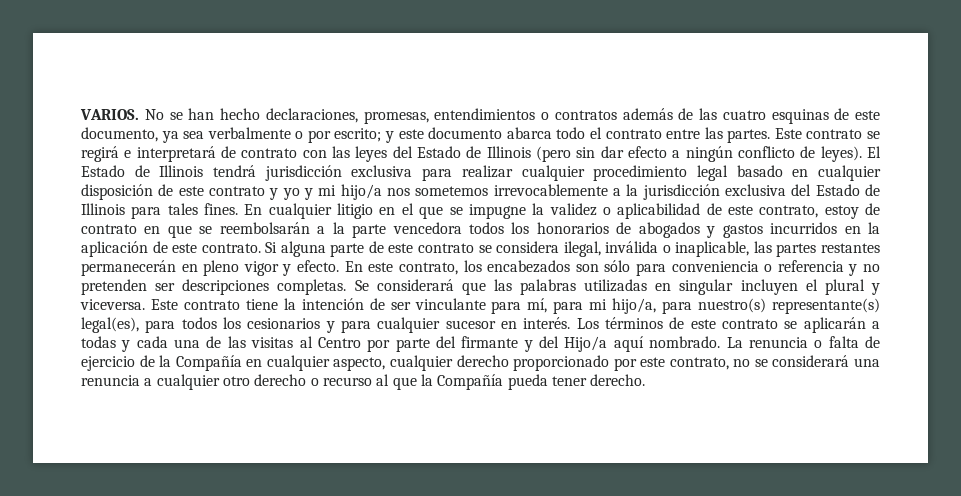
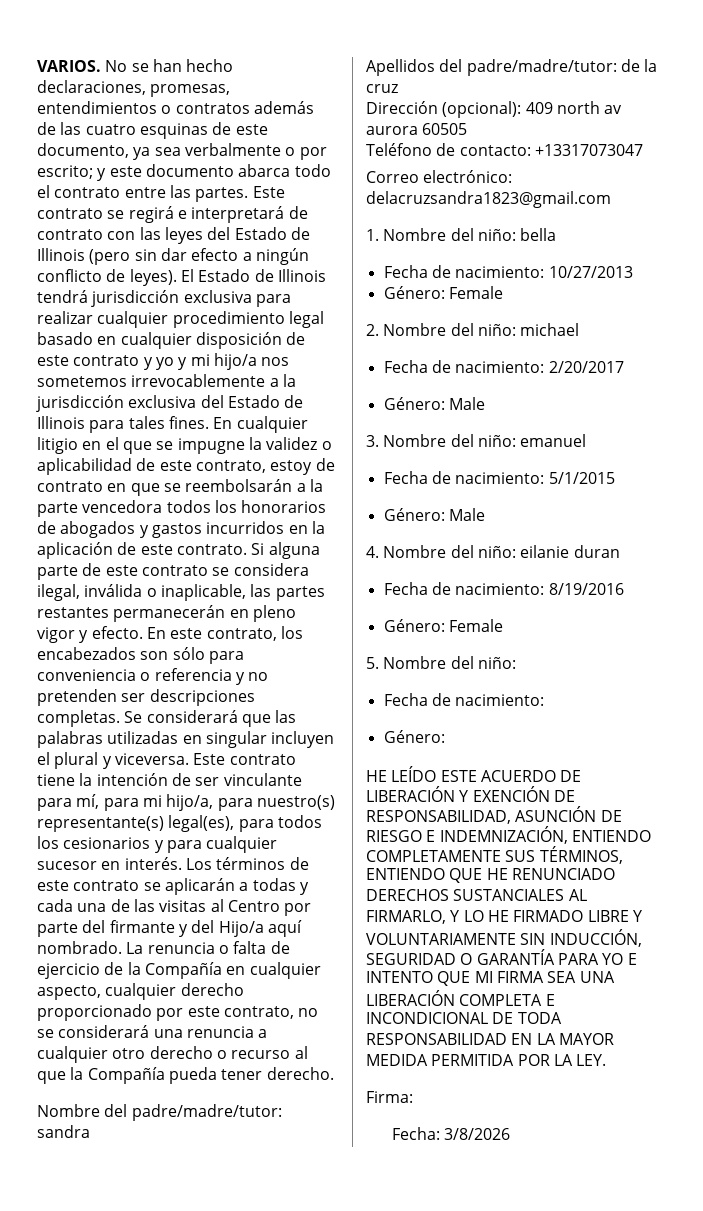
+ Nombre del padre/madre/tutor: sandra
+ Apellidos del padre/madre/tutor: de la cruz
+ Dirección (opcional): 409 north av aurora 60505
+ Teléfono de contacto: +13317073047
+ Correo electrónico: delacruzsandra1823@gmail.com
+ 1. Nombre del niño: bella
+ Fecha de nacimiento: 10/27/2013
+ Género: Female
+ 2. Nombre del niño: michael
+ Fecha de nacimiento: 2/20/2017
+ Género: Male
+ 3. Nombre del niño: emanuel
+ Fecha de nacimiento: 5/1/2015
+ Género: Male
+ 4. Nombre del niño: eilanie duran
+ Fecha de nacimiento: 8/19/2016
+ Género: Female
+ 5. Nombre del niño:
+ Fecha de nacimiento:
+ Género:
+ HE LEÍDO ESTE ACUERDO DE LIBERACIÓN Y EXENCIÓN DE RESPONSABILIDAD, ASUNCIÓN DE RIESGO E INDEMNIZACIÓN, ENTIENDO COMPLETAMENTE SUS TÉRMINOS, ENTIENDO QUE HE RENUNCIADO DERECHOS SUSTANCIALES AL FIRMARLO, Y LO HE FIRMADO LIBRE Y VOLUNTARIAMENTE SIN INDUCCIÓN, SEGURIDAD O GARANTÍA PARA YO E INTENTO QUE MI FIRMA SEA UNA LIBERACIÓN COMPLETA E INCONDICIONAL DE TODA RESPONSABILIDAD EN LA MAYOR MEDIDA PERMITIDA POR LA LEY.
+ Firma:
+ Fecha: 3/8/2026

